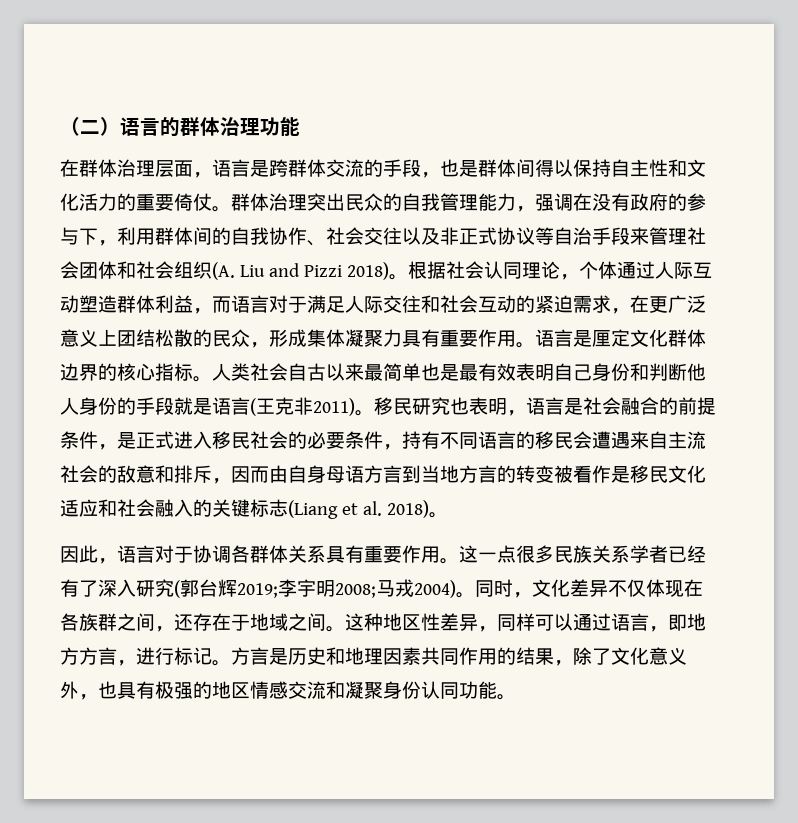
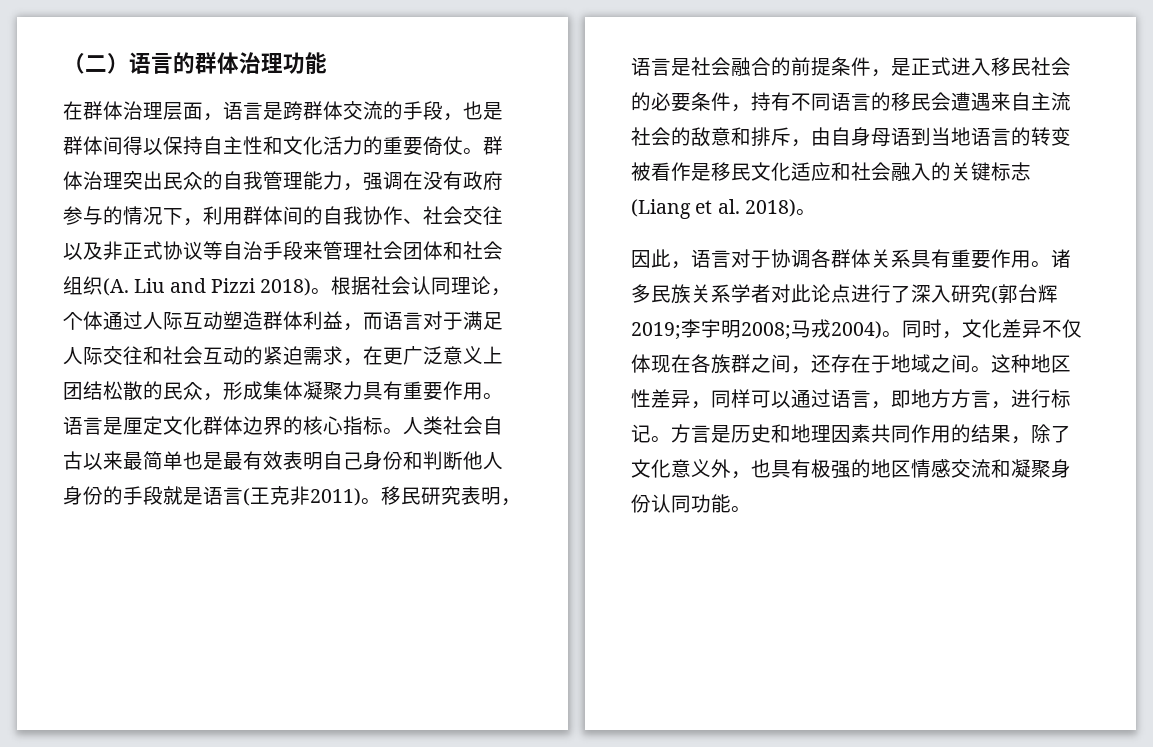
- 群体治理突出民众的自我管理能力，强调在没有政府的参与下，利用群体间的自我协作、社会交往以及非正式协议等自治手段来管理社会团体和社会组织(A. Liu and Pizzi 2018)。
+ 群体治理突出民众的自我管理能力，强调在没有政府参与的情况下，利用群体间的自我协作、社会交往以及非正式协议等自治手段来管理社会团体和社会组织(A. Liu and Pizzi 2018)。
- 移民研究也表明，语言是社会融合的前提条件，是正式进入移民社会的必要条件，持有不同语言的移民会遭遇来自主流社会的敌意和排斥，因而由自身母语方言到当地方言的转变被看作是移民文化适应和社会融入的关键标志(Liang et al. 2018)。
+ 移民研究表明，语言是社会融合的前提条件，是正式进入移民社会的必要条件，持有不同语言的移民会遭遇来自主流社会的敌意和排斥，由自身母语到当地语言的转变被看作是移民文化适应和社会融入的关键标志(Liang et al. 2018)。
- 这一点很多民族关系学者已经有了深入研究(郭台辉2019;李宇明2008;马戎2004)。
+ 诸多民族关系学者对此论点进行了深入研究(郭台辉2019;李宇明2008;马戎2004)。

